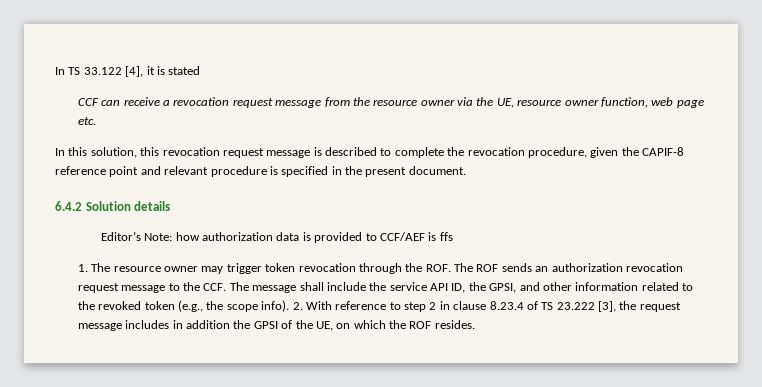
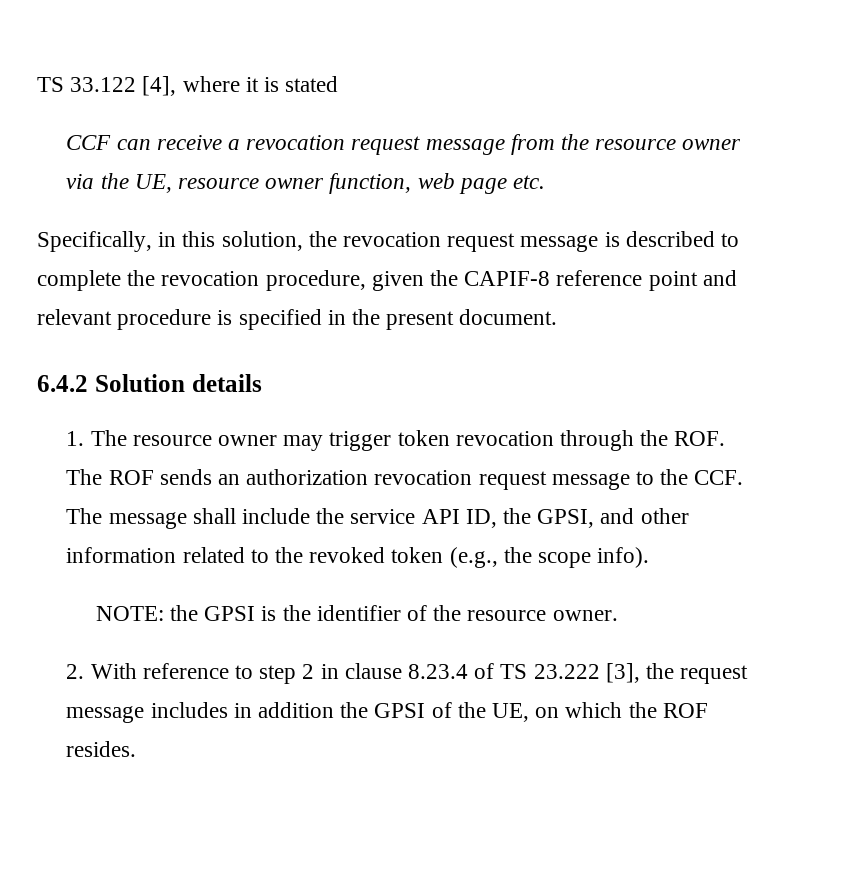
- In TS 33.122 [4], it is stated
+ TS 33.122 [4], where it is stated
- In this solution, this revocation request message is described to complete the revocation procedure, given the CAPIF-8 reference point and relevant procedure is specified in the present document.
+ Specifically, in this solution, the revocation request message is described to complete the revocation procedure, given the CAPIF-8 reference point and relevant procedure is specified in the present document.
- Editor’s Note: how authorization data is provided to CCF/AEF is ffs
- 1. The resource owner may trigger token revocation through the ROF. The ROF sends an authorization revocation request message to the CCF. The message shall include the service API ID, the GPSI, and other information related to the revoked token (e.g., the scope info). 2. With reference to step 2 in clause 8.23.4 of TS 23.222 [3], the request message includes in addition the GPSI of the UE, on which the ROF resides.
+ 1. The resource owner may trigger token revocation through the ROF. The ROF sends an authorization revocation request message to the CCF. The message shall include the service API ID, the GPSI, and other information related to the revoked token (e.g., the scope info).
+ NOTE: the GPSI is the identifier of the resource owner.
+ 2. With reference to step 2 in clause 8.23.4 of TS 23.222 [3], the request message includes in addition the GPSI of the UE, on which the ROF resides.

